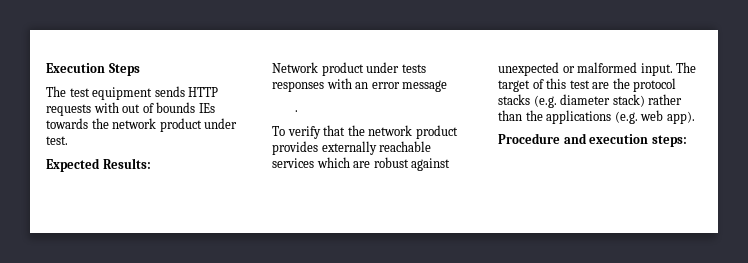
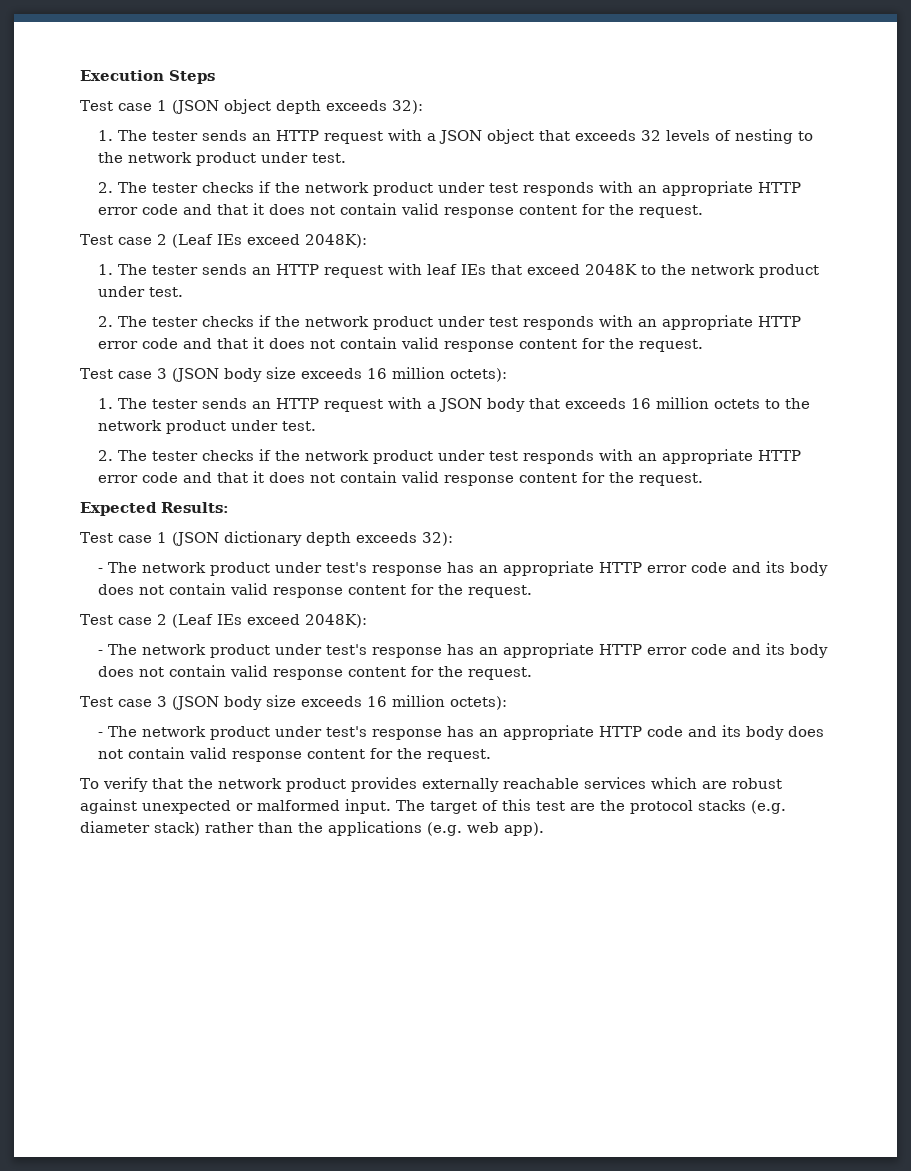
- The test equipment sends HTTP requests with out of bounds IEs towards the network product under test.
+ Test case 1 (JSON object depth exceeds 32):
+ 1. The tester sends an HTTP request with a JSON object that exceeds 32 levels of nesting to the network product under test.
+ 2. The tester checks if the network product under test responds with an appropriate HTTP error code and that it does not contain valid response content for the request.
+ Test case 2 (Leaf IEs exceed 2048K):
+ 1. The tester sends an HTTP request with leaf IEs that exceed 2048K to the network product under test.
+ 2. The tester checks if the network product under test responds with an appropriate HTTP error code and that it does not contain valid response content for the request.
+ Test case 3 (JSON body size exceeds 16 million octets):
+ 1. The tester sends an HTTP request with a JSON body that exceeds 16 million octets to the network product under test.
+ 2. The tester checks if the network product under test responds with an appropriate HTTP error code and that it does not contain valid response content for the request.
  Expected Results:
- Network product under tests responses with an error message
- .
+ Test case 1 (JSON dictionary depth exceeds 32):
+ - The network product under test's response has an appropriate HTTP error code and its body does not contain valid response content for the request.
+ Test case 2 (Leaf IEs exceed 2048K):
+ - The network product under test's response has an appropriate HTTP error code and its body does not contain valid response content for the request.
+ Test case 3 (JSON body size exceeds 16 million octets):
+ - The network product under test's response has an appropriate HTTP code and its body does not contain valid response content for the request.
- Procedure and execution steps:

